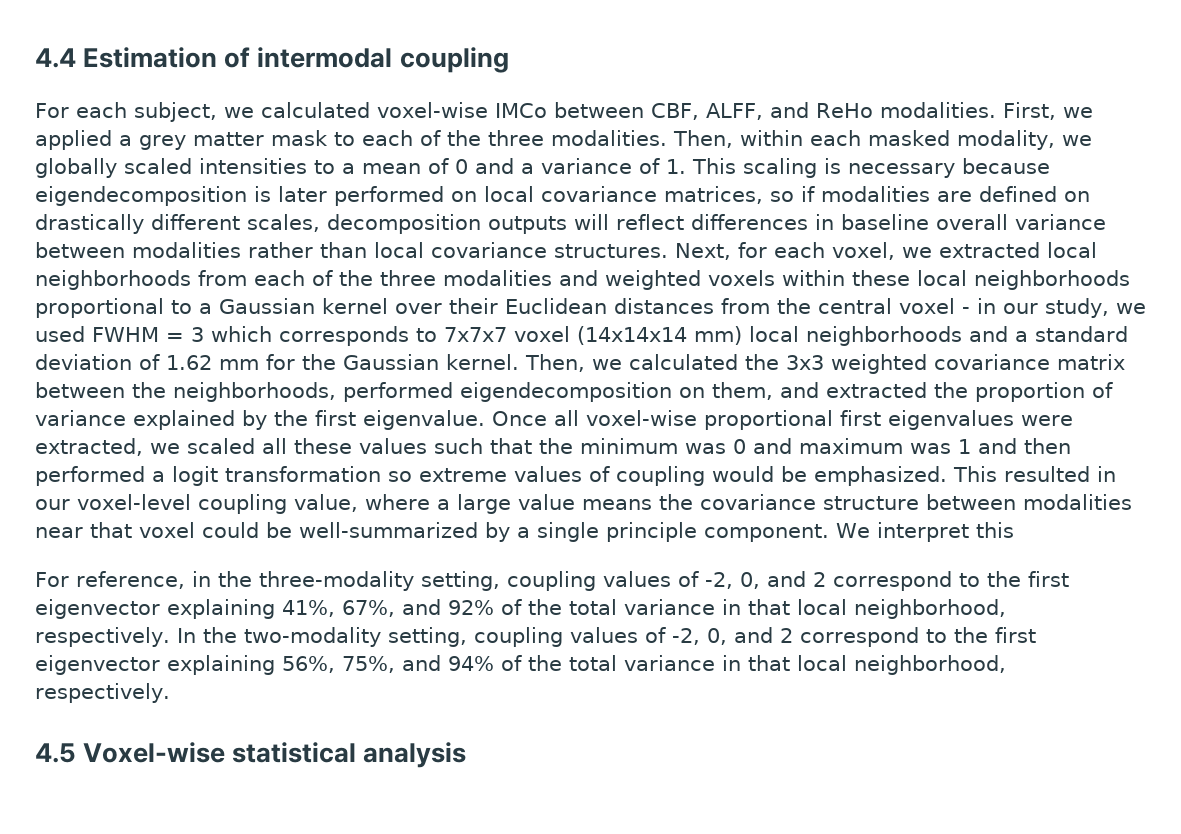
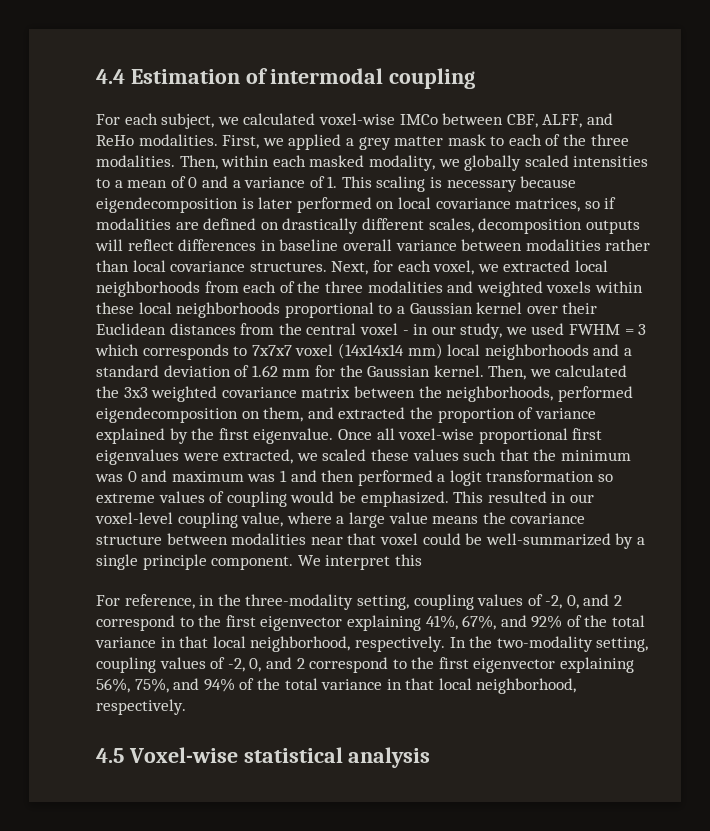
- Once all voxel-wise proportional first eigenvalues were extracted, we scaled all these values such that the minimum was 0 and maximum was 1 and then performed a logit transformation so extreme values of coupling would be emphasized.
+ Once all voxel-wise proportional first eigenvalues were extracted, we scaled these values such that the minimum was 0 and maximum was 1 and then performed a logit transformation so extreme values of coupling would be emphasized.

